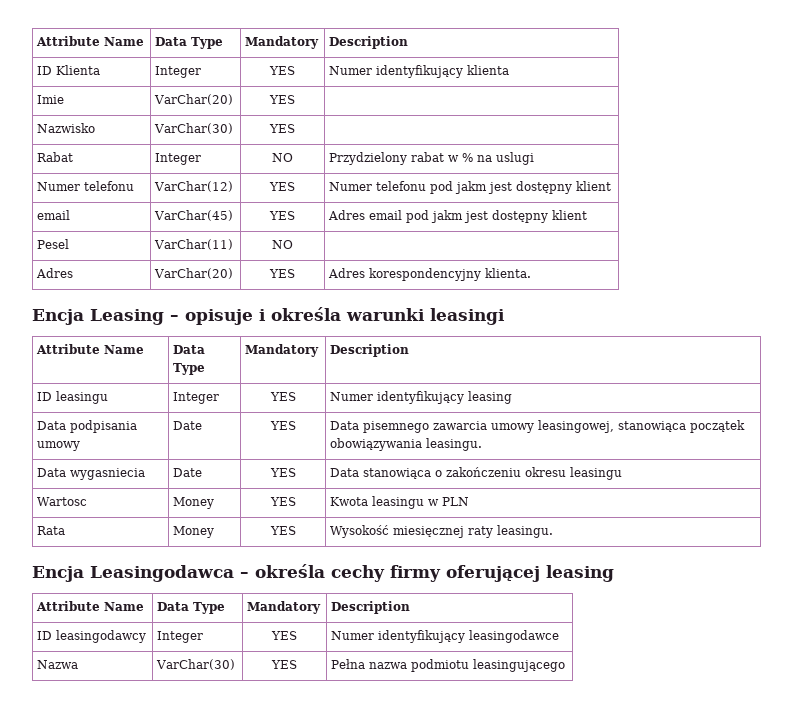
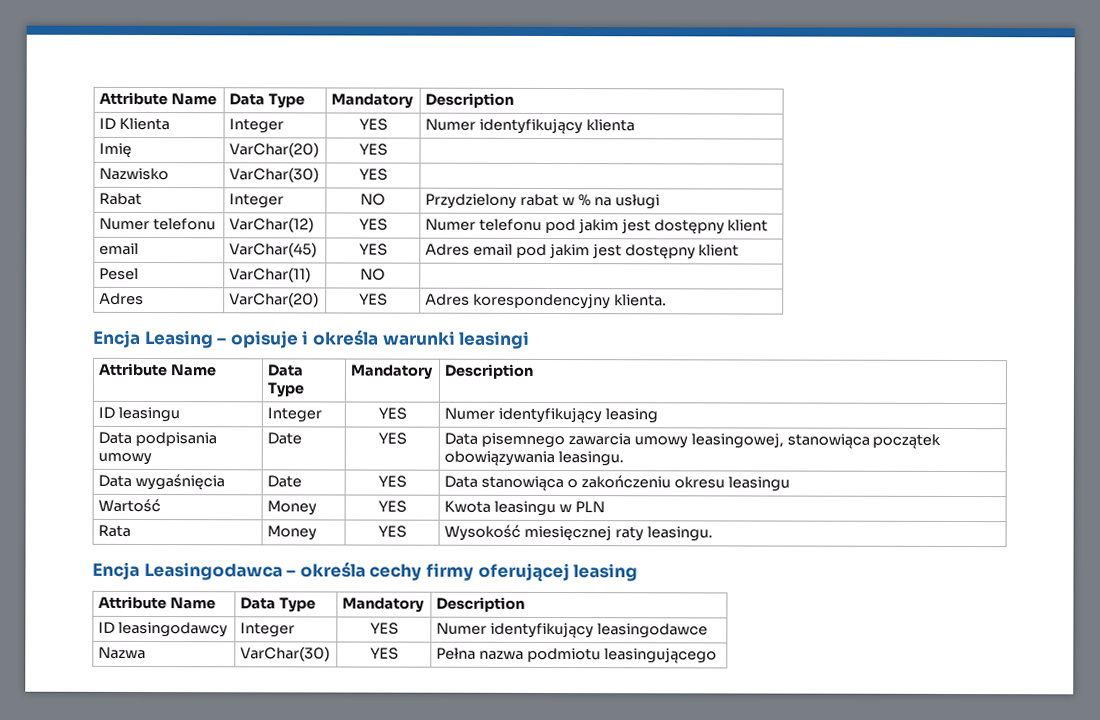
- Imie | VarChar(20) | YES |
+ Imię | VarChar(20) | YES |
- Rabat | Integer | NO | Przydzielony rabat w % na uslugi
+ Rabat | Integer | NO | Przydzielony rabat w % na usługi
- Numer telefonu | VarChar(12) | YES | Numer telefonu pod jakm jest dostępny klient
+ Numer telefonu | VarChar(12) | YES | Numer telefonu pod jakim jest dostępny klient
- email | VarChar(45) | YES | Adres email pod jakm jest dostępny klient
+ email | VarChar(45) | YES | Adres email pod jakim jest dostępny klient
- Data wygasniecia | Date | YES | Data stanowiąca o zakończeniu okresu leasingu
+ Data wygaśnięcia | Date | YES | Data stanowiąca o zakończeniu okresu leasingu
- Wartosc | Money | YES | Kwota leasingu w PLN
+ Wartość | Money | YES | Kwota leasingu w PLN

